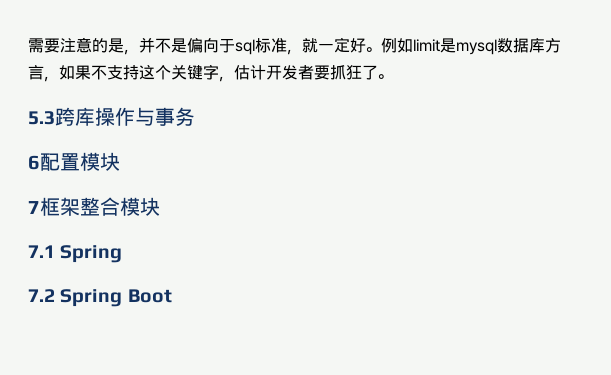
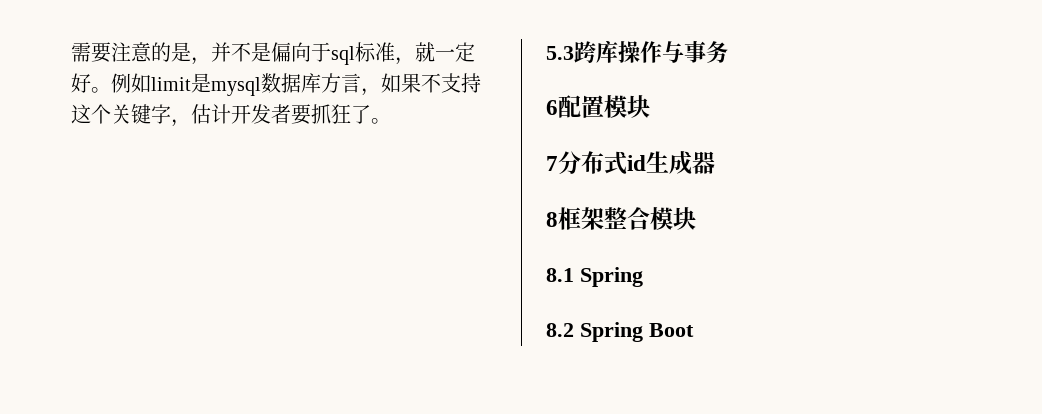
- 7框架整合模块
+ 7分布式id生成器
+ 8框架整合模块
- 7.1 Spring
+ 8.1 Spring
- 7.2 Spring Boot
+ 8.2 Spring Boot

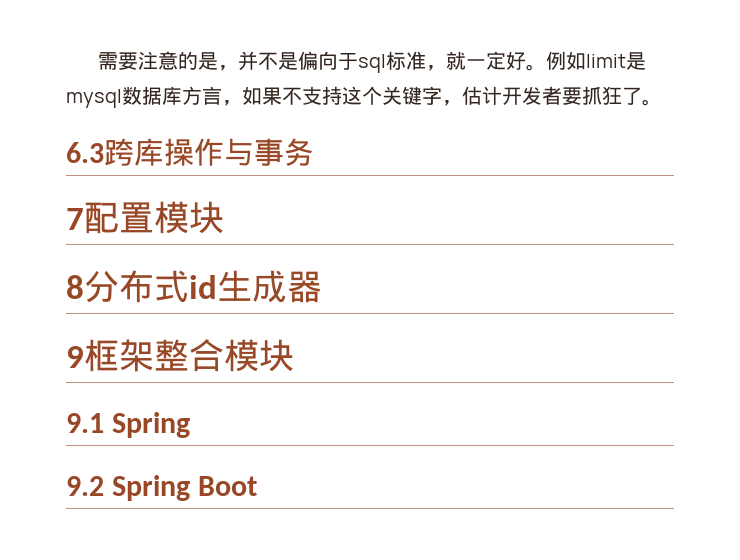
- 5.3跨库操作与事务
+ 6.3跨库操作与事务
- 6配置模块
+ 7配置模块
- 7分布式id生成器
+ 8分布式id生成器
- 8框架整合模块
+ 9框架整合模块
- 8.1 Spring
+ 9.1 Spring
- 8.2 Spring Boot
+ 9.2 Spring Boot

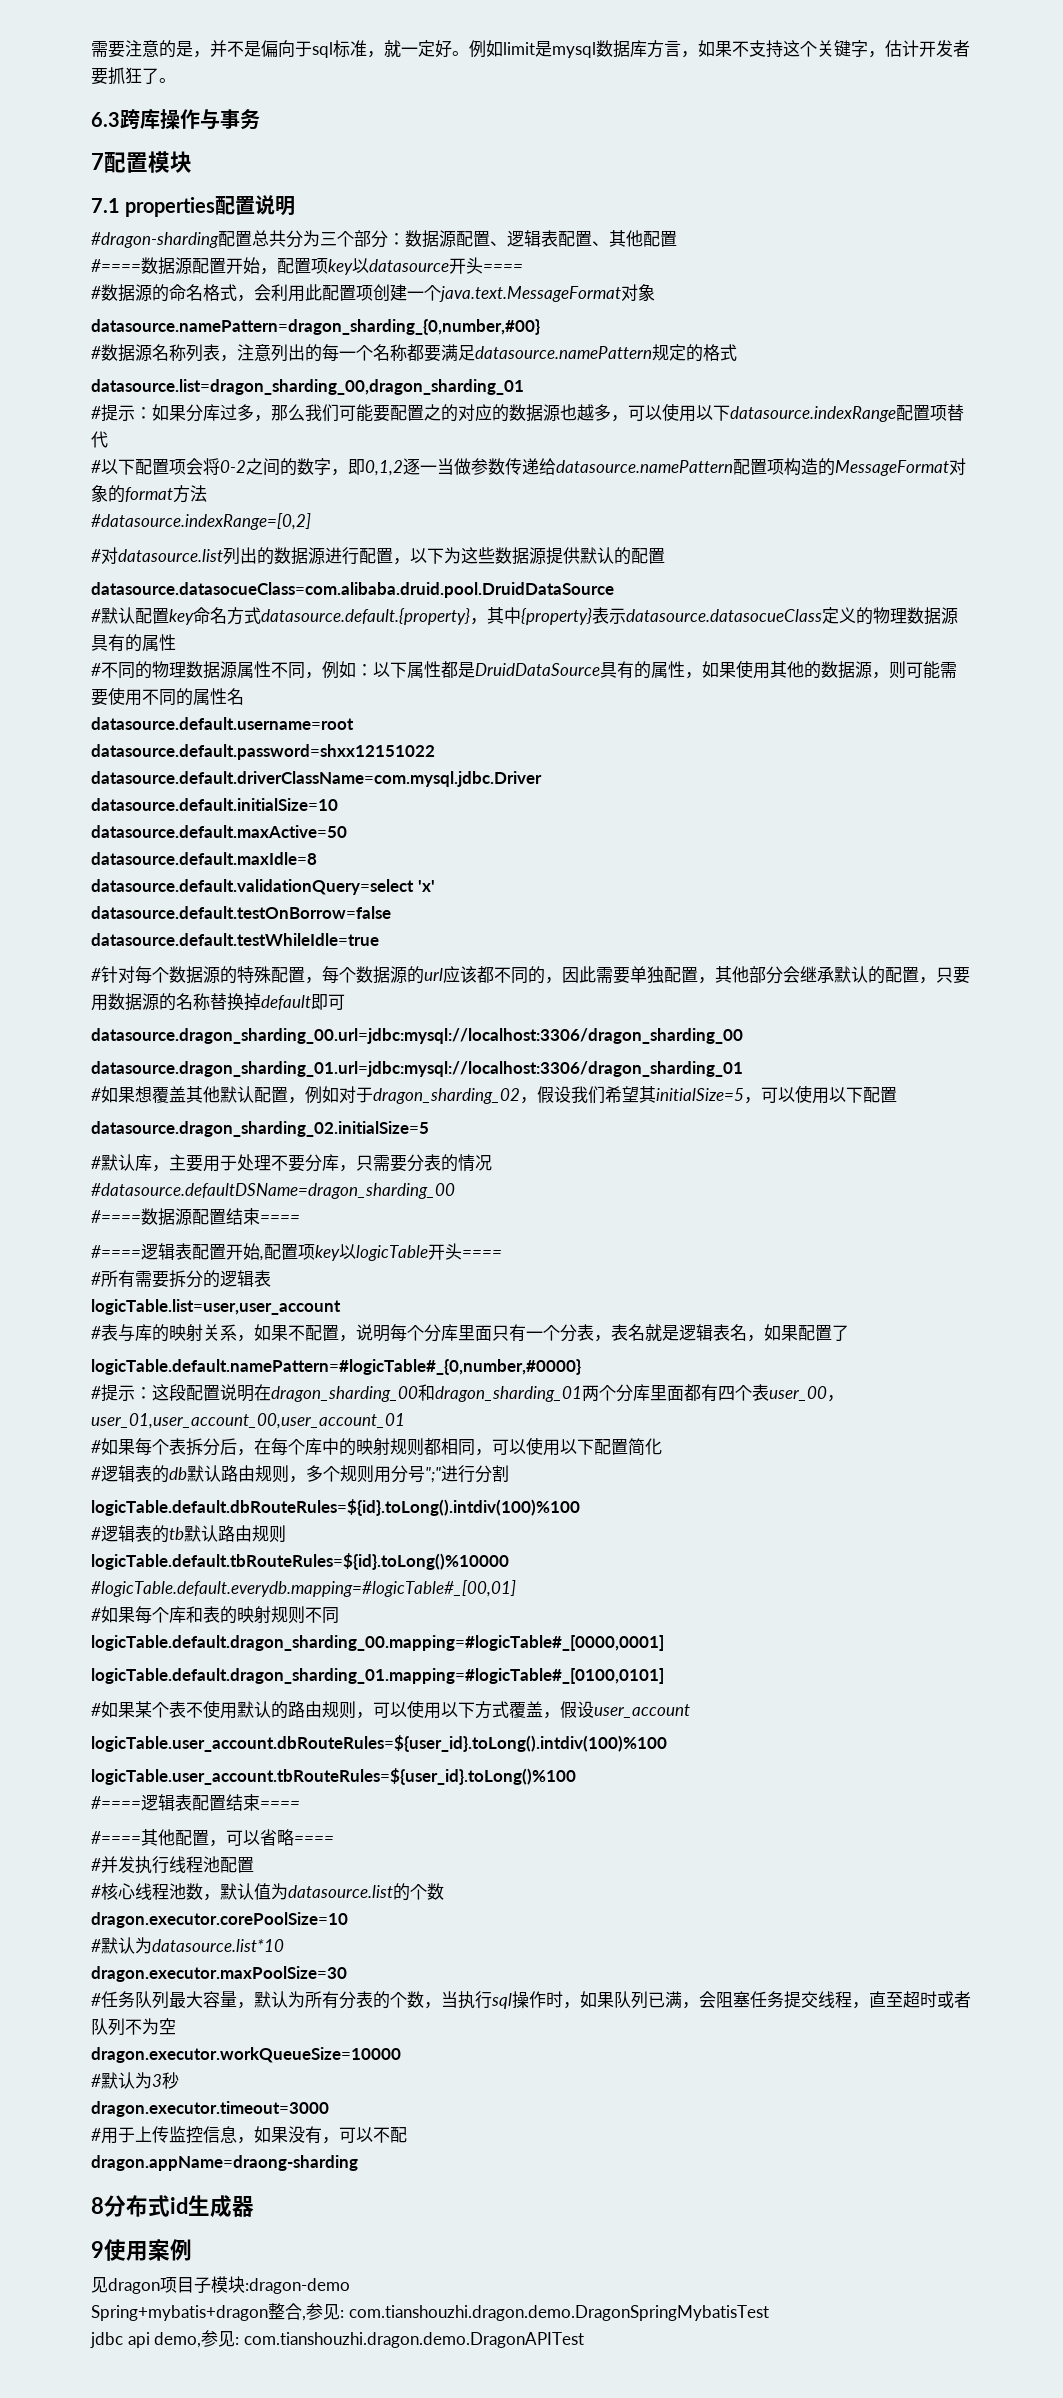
+ 7.1 properties配置说明
+ #dragon-sharding配置总共分为三个部分：数据源配置、逻辑表配置、其他配置
+ #====数据源配置开始，配置项key以datasource开头====
+ #数据源的命名格式，会利用此配置项创建一个java.text.MessageFormat对象
+ datasource.namePattern=dragon_sharding_{0,number,#00}
+ #数据源名称列表，注意列出的每一个名称都要满足datasource.namePattern规定的格式
+ datasource.list=dragon_sharding_00,dragon_sharding_01
+ #提示：如果分库过多，那么我们可能要配置之的对应的数据源也越多，可以使用以下datasource.indexRange配置项替代
+ #以下配置项会将0-2之间的数字，即0,1,2逐一当做参数传递给datasource.namePattern配置项构造的MessageFormat对象的format方法
+ #datasource.indexRange=[0,2]
+ #对datasource.list列出的数据源进行配置，以下为这些数据源提供默认的配置
+ datasource.datasocueClass=com.alibaba.druid.pool.DruidDataSource
+ #默认配置key命名方式datasource.default.{property}，其中{property}表示datasource.datasocueClass定义的物理数据源具有的属性
+ #不同的物理数据源属性不同，例如：以下属性都是DruidDataSource具有的属性，如果使用其他的数据源，则可能需要使用不同的属性名
+ datasource.default.username=root
+ datasource.default.password=shxx12151022
+ datasource.default.driverClassName=com.mysql.jdbc.Driver
+ datasource.default.initialSize=10
+ datasource.default.maxActive=50
+ datasource.default.maxIdle=8
+ datasource.default.validationQuery=select 'x'
+ datasource.default.testOnBorrow=false
+ datasource.default.testWhileIdle=true
+ #针对每个数据源的特殊配置，每个数据源的url应该都不同的，因此需要单独配置，其他部分会继承默认的配置，只要用数据源的名称替换掉default即可
+ datasource.dragon_sharding_00.url=jdbc:mysql://localhost:3306/dragon_sharding_00
+ datasource.dragon_sharding_01.url=jdbc:mysql://localhost:3306/dragon_sharding_01
+ #如果想覆盖其他默认配置，例如对于dragon_sharding_02，假设我们希望其initialSize=5，可以使用以下配置
+ datasource.dragon_sharding_02.initialSize=5
+ #默认库，主要用于处理不要分库，只需要分表的情况
+ #datasource.defaultDSName=dragon_sharding_00
+ #====数据源配置结束====
+ #====逻辑表配置开始,配置项key以logicTable开头====
+ #所有需要拆分的逻辑表
+ logicTable.list=user,user_account
+ #表与库的映射关系，如果不配置，说明每个分库里面只有一个分表，表名就是逻辑表名，如果配置了
+ logicTable.default.namePattern=#logicTable#_{0,number,#0000}
+ #提示：这段配置说明在dragon_sharding_00和dragon_sharding_01两个分库里面都有四个表user_00，user_01,user_account_00,user_account_01
+ #如果每个表拆分后，在每个库中的映射规则都相同，可以使用以下配置简化
+ #逻辑表的db默认路由规则，多个规则用分号";"进行分割
+ logicTable.default.dbRouteRules=${id}.toLong().intdiv(100)%100
+ #逻辑表的tb默认路由规则
+ logicTable.default.tbRouteRules=${id}.toLong()%10000
+ #logicTable.default.everydb.mapping=#logicTable#_[00,01]
+ #如果每个库和表的映射规则不同
+ logicTable.default.dragon_sharding_00.mapping=#logicTable#_[0000,0001]
+ logicTable.default.dragon_sharding_01.mapping=#logicTable#_[0100,0101]
+ #如果某个表不使用默认的路由规则，可以使用以下方式覆盖，假设user_account
+ logicTable.user_account.dbRouteRules=${user_id}.toLong().intdiv(100)%100
+ logicTable.user_account.tbRouteRules=${user_id}.toLong()%100
+ #====逻辑表配置结束====
+ #====其他配置，可以省略====
+ #并发执行线程池配置
+ #核心线程池数，默认值为datasource.list的个数
+ dragon.executor.corePoolSize=10
+ #默认为datasource.list*10
+ dragon.executor.maxPoolSize=30
+ #任务队列最大容量，默认为所有分表的个数，当执行sql操作时，如果队列已满，会阻塞任务提交线程，直至超时或者队列不为空
+ dragon.executor.workQueueSize=10000
+ #默认为3秒
+ dragon.executor.timeout=3000
+ #用于上传监控信息，如果没有，可以不配
+ dragon.appName=draong-sharding
- 9框架整合模块
- 9.1 Spring
- 9.2 Spring Boot
+ 9使用案例
+ 见dragon项目子模块:dragon-demo
+ Spring+mybatis+dragon整合,参见: com.tianshouzhi.dragon.demo.DragonSpringMybatisTest
+ jdbc api demo,参见: com.tianshouzhi.dragon.demo.DragonAPITest

